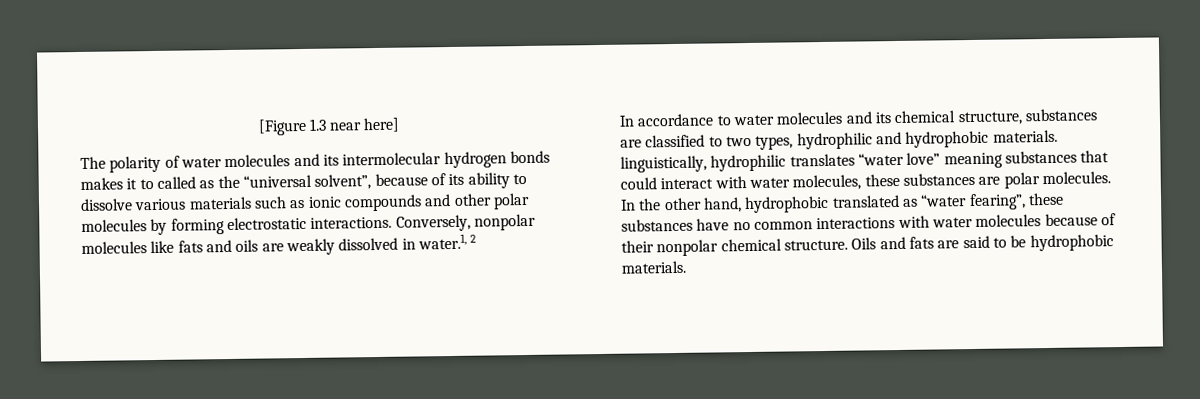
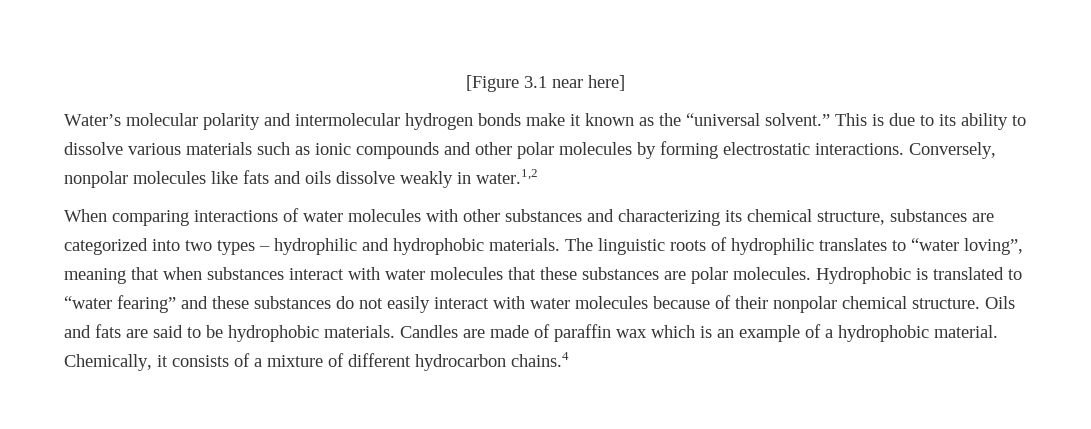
- [Figure 1.3 near here]
+ [Figure 3.1 near here]
- The polarity of water molecules and its intermolecular hydrogen bonds makes it to called as the “universal solvent”, because of its ability to dissolve various materials such as ionic compounds and other polar molecules by forming electrostatic interactions.
+ Water’s molecular polarity and intermolecular hydrogen bonds make it known as the “universal solvent.” This is due to its ability to dissolve various materials such as ionic compounds and other polar molecules by forming electrostatic interactions.
- Conversely, nonpolar molecules like fats and oils are weakly dissolved in water.1, 2
- In accordance to water molecules and its chemical structure, substances are classified to two types, hydrophilic and hydrophobic materials. linguistically, hydrophilic translates “water love” meaning substances that could interact with water molecules, these substances are polar molecules.
+ Conversely, nonpolar molecules like fats and oils dissolve weakly in water.1,2
+ When comparing interactions of water molecules with other substances and characterizing its chemical structure, substances are categorized into two types – hydrophilic and hydrophobic materials. The linguistic roots of hydrophilic translates to “water loving”, meaning that when substances interact with water molecules that these substances are polar molecules.
- In the other hand, hydrophobic translated as “water fearing”, these substances have no common interactions with water molecules because of their nonpolar chemical structure.
+ Hydrophobic is translated to “water fearing” and these substances do not easily interact with water molecules because of their nonpolar chemical structure.
+ Candles are made of paraffin wax which is an example of a hydrophobic material. Chemically, it consists of a mixture of different hydrocarbon chains.4

